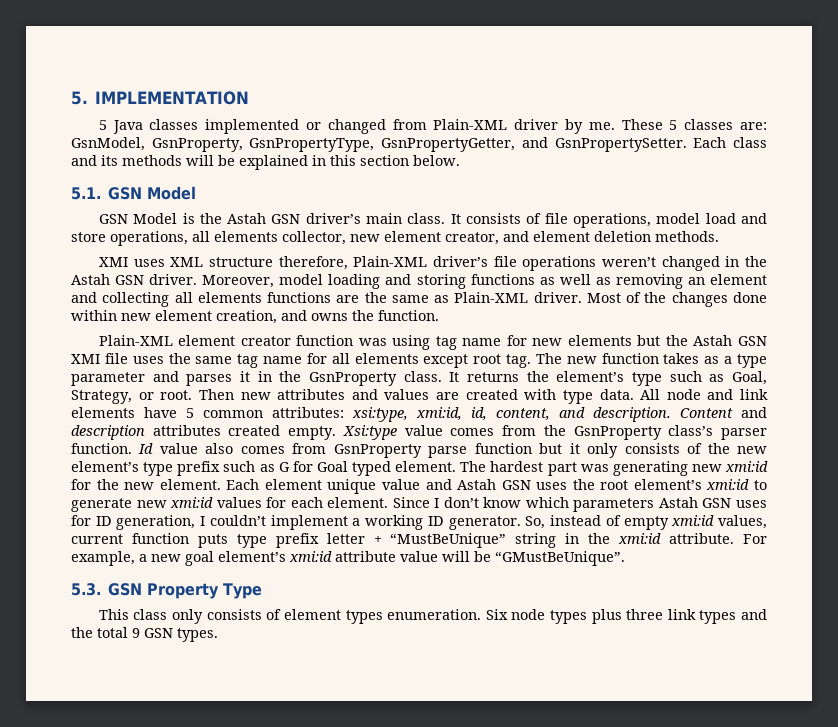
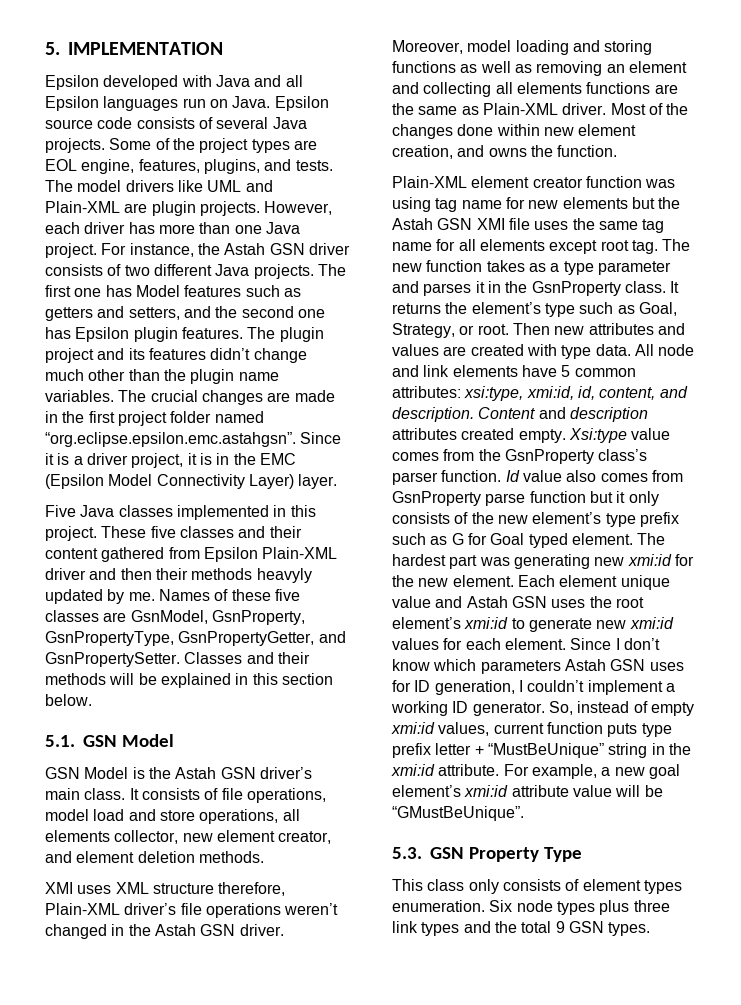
- 5 Java classes implemented or changed from Plain-XML driver by me. These 5 classes are: GsnModel, GsnProperty, GsnPropertyType, GsnPropertyGetter, and GsnPropertySetter.
+ Epsilon developed with Java and all Epsilon languages run on Java. Epsilon source code consists of several Java projects. Some of the project types are EOL engine, features, plugins, and tests. The model drivers like UML and Plain-XML are plugin projects. However, each driver has more than one Java project. For instance, the Astah GSN driver consists of two different Java projects. The first one has Model features such as getters and setters, and the second one has Epsilon plugin features. The plugin project and its features didn’t change much other than the plugin name variables. The crucial changes are made in the first project folder named “org.eclipse.epsilon.emc.astahgsn”. Since it is a driver project, it is in the EMC (Epsilon Model Connectivity Layer) layer.
+ Five Java classes implemented in this project. These five classes and their content gathered from Epsilon Plain-XML driver and then their methods heavyly updated by me. Names of these five classes are GsnModel, GsnProperty, GsnPropertyType, GsnPropertyGetter, and GsnPropertySetter.
- Each class and its methods will be explained in this section below.
+ Classes and their methods will be explained in this section below.

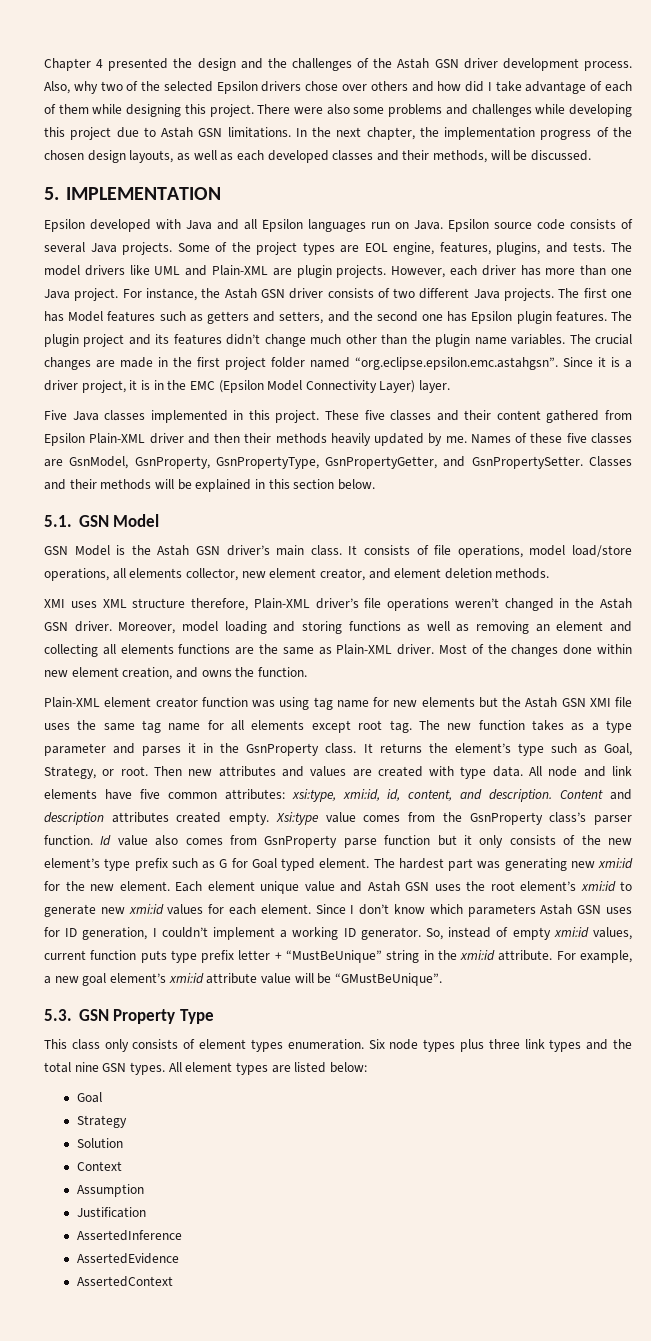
+ Chapter 4 presented the design and the challenges of the Astah GSN driver development process. Also, why two of the selected Epsilon drivers chose over others and how did I take advantage of each of them while designing this project. There were also some problems and challenges while developing this project due to Astah GSN limitations. In the next chapter, the implementation progress of the chosen design layouts, as well as each developed classes and their methods, will be discussed.
- These five classes and their content gathered from Epsilon Plain-XML driver and then their methods heavyly updated by me.
+ These five classes and their content gathered from Epsilon Plain-XML driver and then their methods heavily updated by me.
- It consists of file operations, model load and store operations, all elements collector, new element creator, and element deletion methods.
+ It consists of file operations, model load/store operations, all elements collector, new element creator, and element deletion methods.
- All node and link elements have 5 common attributes: xsi:type, xmi:id, id, content, and description.
+ All node and link elements have five common attributes: xsi:type, xmi:id, id, content, and description.
- Six node types plus three link types and the total 9 GSN types.
+ Six node types plus three link types and the total nine GSN types.
+ All element types are listed below:
+ Goal
+ Strategy
+ Solution
+ Context
+ Assumption
+ Justification
+ AssertedInference
+ AssertedEvidence
+ AssertedContext

